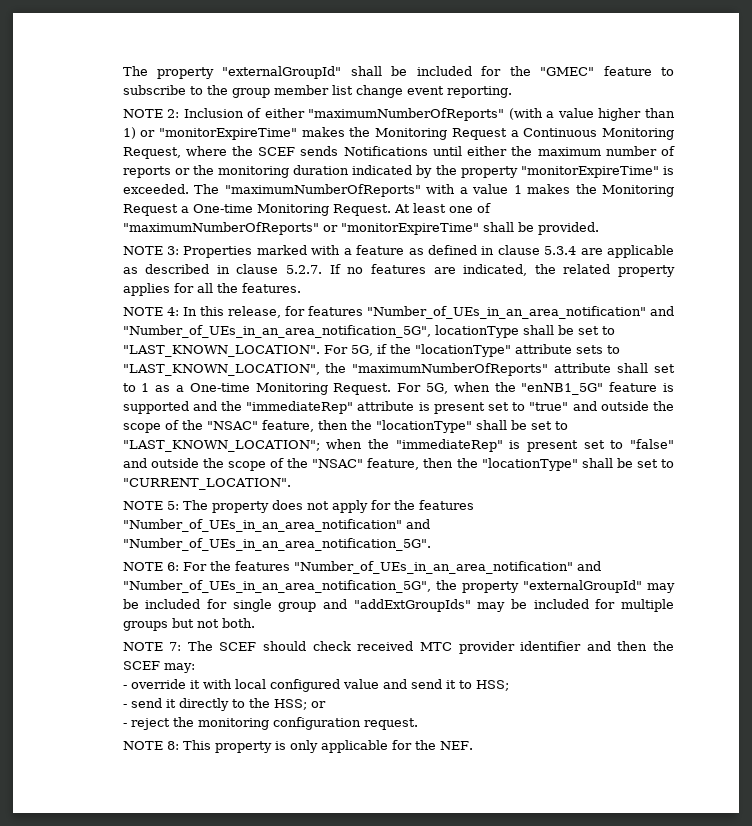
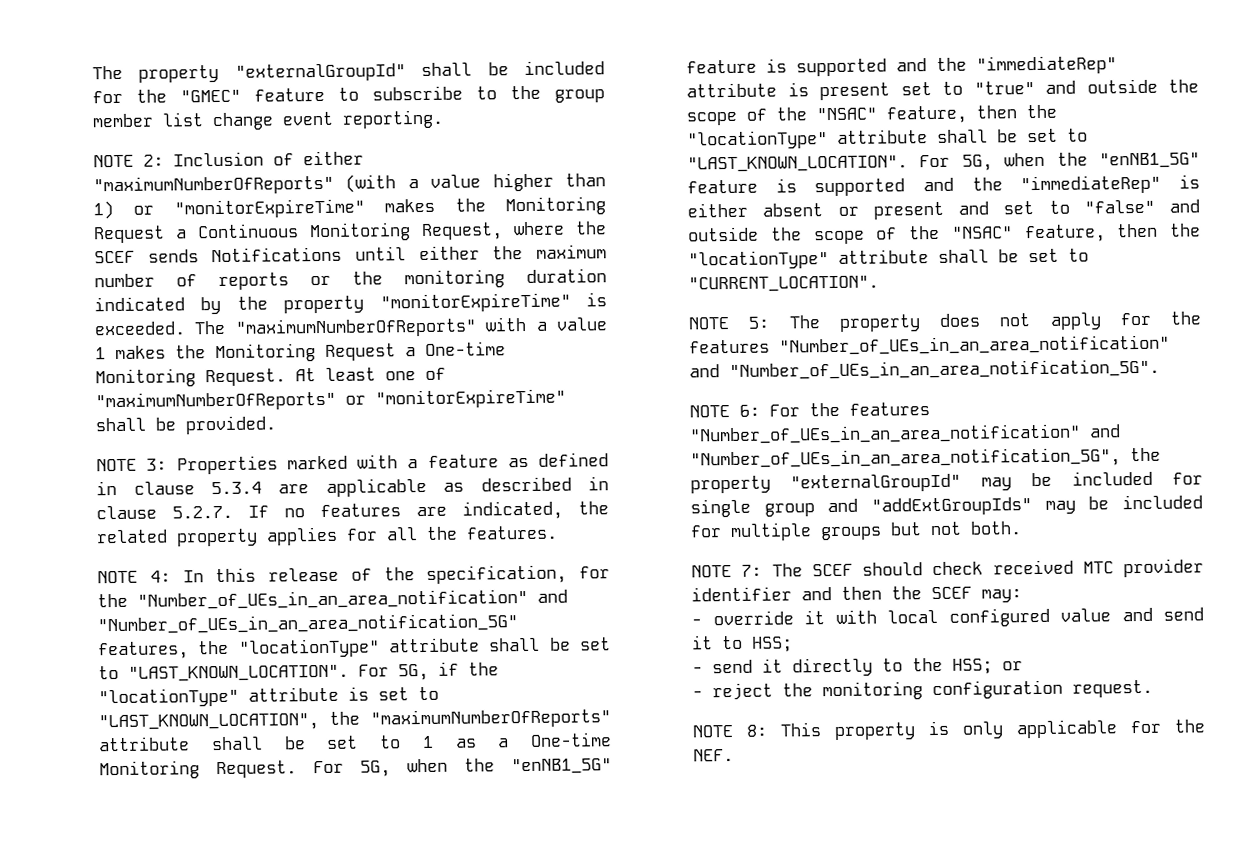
- NOTE 4: In this release, for features "Number_of_UEs_in_an_area_notification" and "Number_of_UEs_in_an_area_notification_5G", locationType shall be set to "LAST_KNOWN_LOCATION".
+ NOTE 4: In this release of the specification, for the "Number_of_UEs_in_an_area_notification" and "Number_of_UEs_in_an_area_notification_5G" features, the "locationType" attribute shall be set to "LAST_KNOWN_LOCATION".
- For 5G, if the "locationType" attribute sets to "LAST_KNOWN_LOCATION", the "maximumNumberOfReports" attribute shall set to 1 as a One-time Monitoring Request.
+ For 5G, if the "locationType" attribute is set to "LAST_KNOWN_LOCATION", the "maximumNumberOfReports" attribute shall be set to 1 as a One-time Monitoring Request.
- For 5G, when the "enNB1_5G" feature is supported and the "immediateRep" attribute is present set to "true" and outside the scope of the "NSAC" feature, then the "locationType" shall be set to "LAST_KNOWN_LOCATION"; when the "immediateRep" is present set to "false" and outside the scope of the "NSAC" feature, then the "locationType" shall be set to "CURRENT_LOCATION".
+ For 5G, when the "enNB1_5G" feature is supported and the "immediateRep" attribute is present set to "true" and outside the scope of the "NSAC" feature, then the "locationType" attribute shall be set to "LAST_KNOWN_LOCATION". For 5G, when the "enNB1_5G" feature is supported and the "immediateRep" is either absent or present and set to "false" and outside the scope of the "NSAC" feature, then the "locationType" attribute shall be set to "CURRENT_LOCATION".

